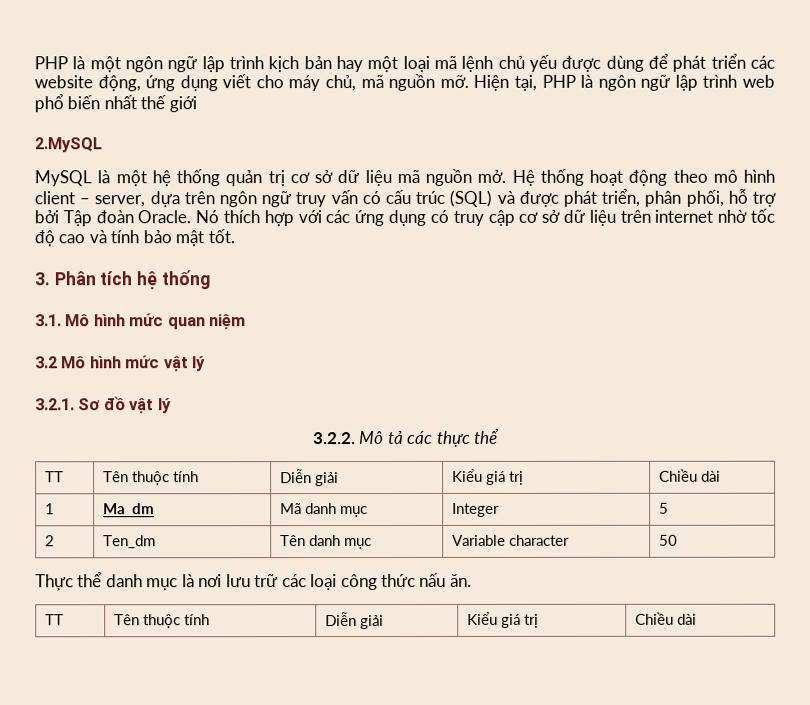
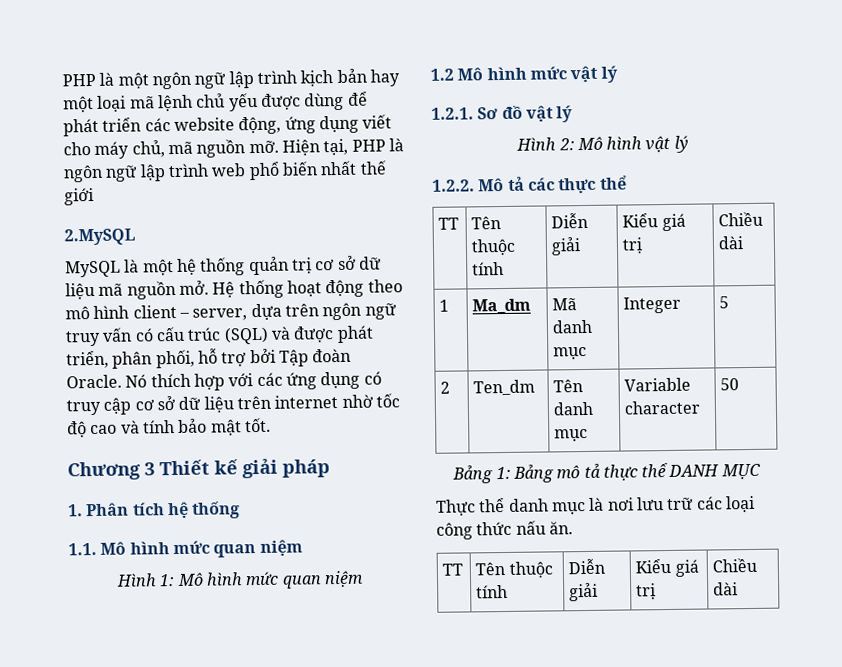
- 3. Phân tích hệ thống
+ Chương 3 Thiết kế giải pháp
+ 1. Phân tích hệ thống
- 3.1. Mô hình mức quan niệm
- 3.2 Mô hình mức vật lý
+ 1.1. Mô hình mức quan niệm
+ Hình 1: Mô hình mức quan niệm
+ 1.2 Mô hình mức vật lý
- 3.2.1. Sơ đồ vật lý
+ 1.2.1. Sơ đồ vật lý
- 3.2.2. Mô tả các thực thể
+ Hình 2: Mô hình vật lý
+ 1.2.2. Mô tả các thực thể
+ Bảng 1: Bảng mô tả thực thể DANH MỤC

